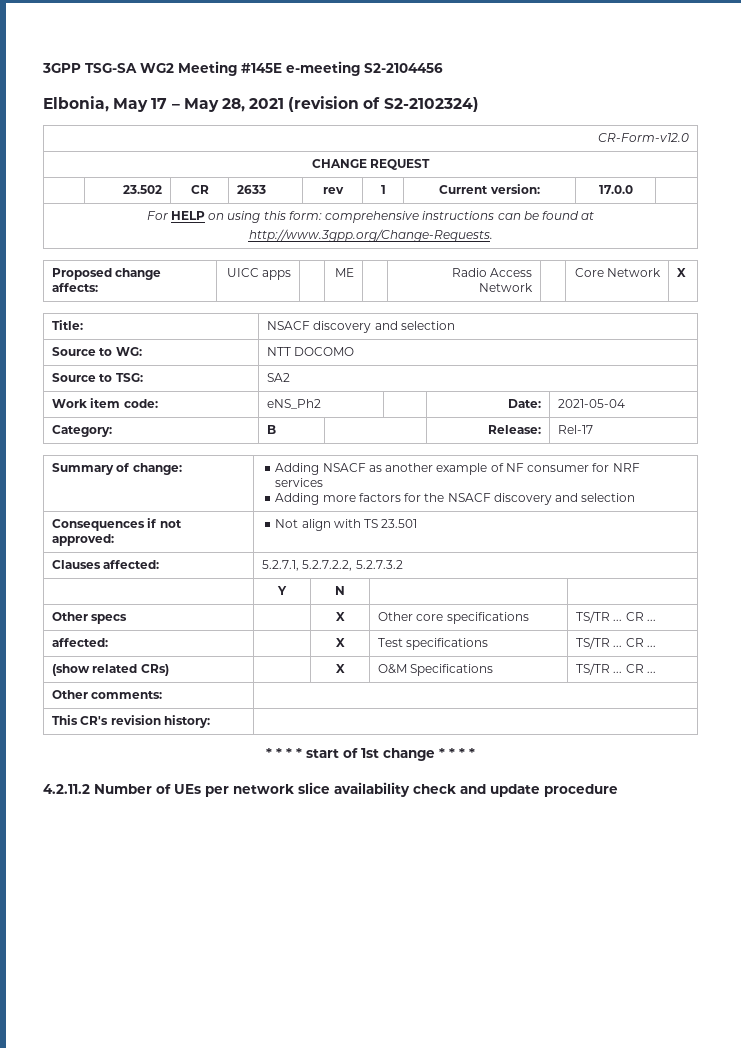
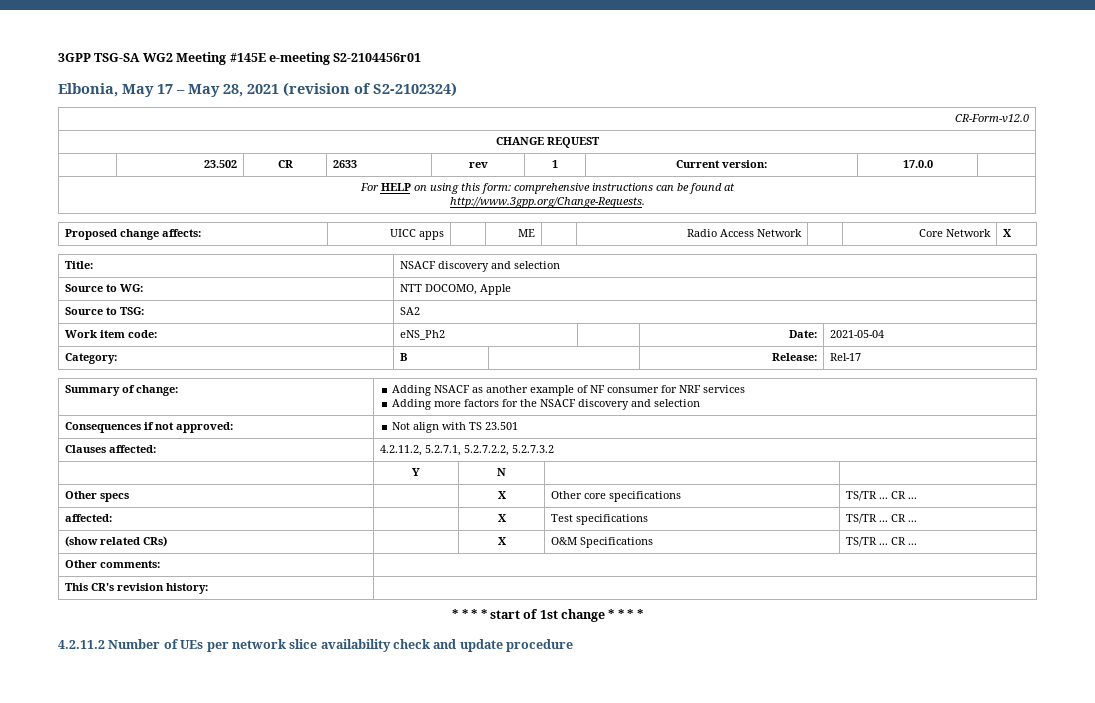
- 3GPP TSG-SA WG2 Meeting #145E e-meeting S2-2104456
+ 3GPP TSG-SA WG2 Meeting #145E e-meeting S2-2104456r01
- Source to WG: | NTT DOCOMO
+ Source to WG: | NTT DOCOMO, Apple
- Clauses affected: | 5.2.7.1, 5.2.7.2.2, 5.2.7.3.2
+ Clauses affected: | 4.2.11.2, 5.2.7.1, 5.2.7.2.2, 5.2.7.3.2

